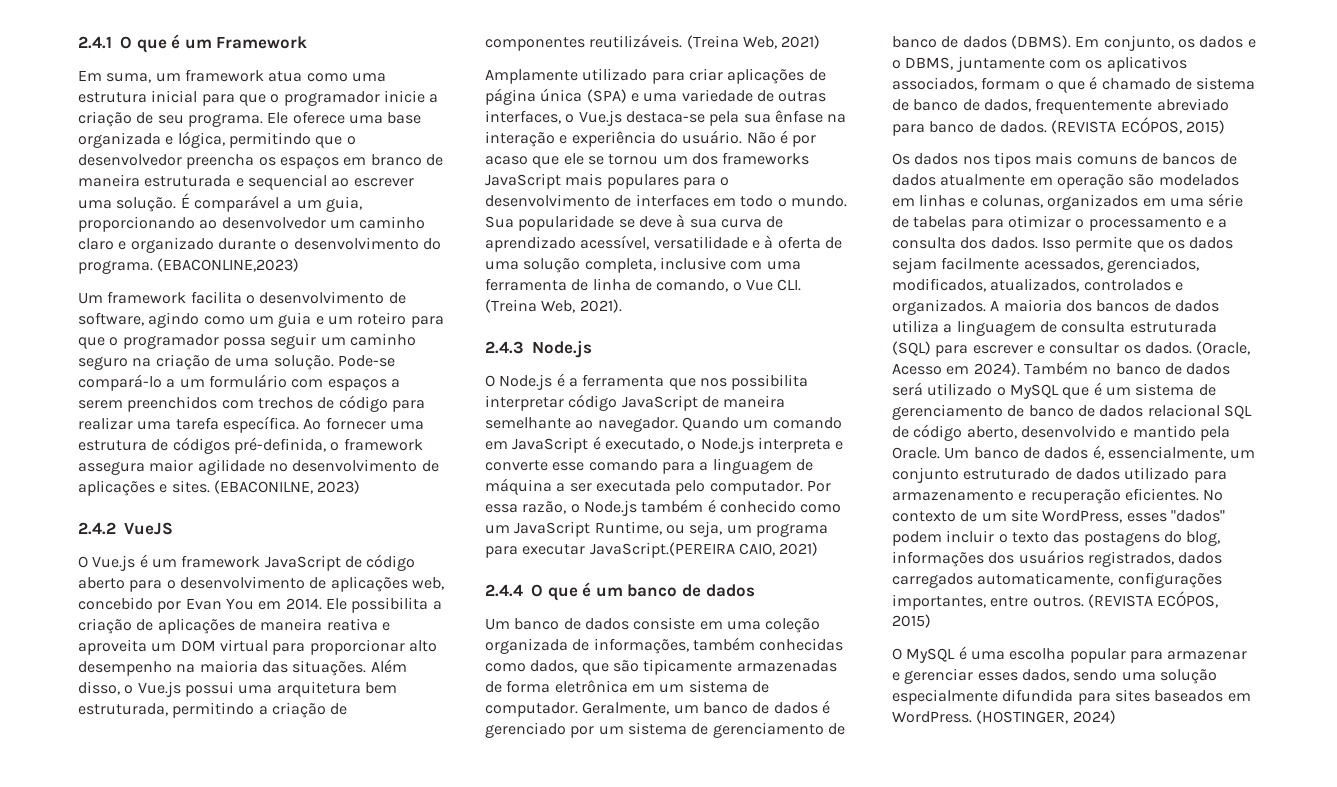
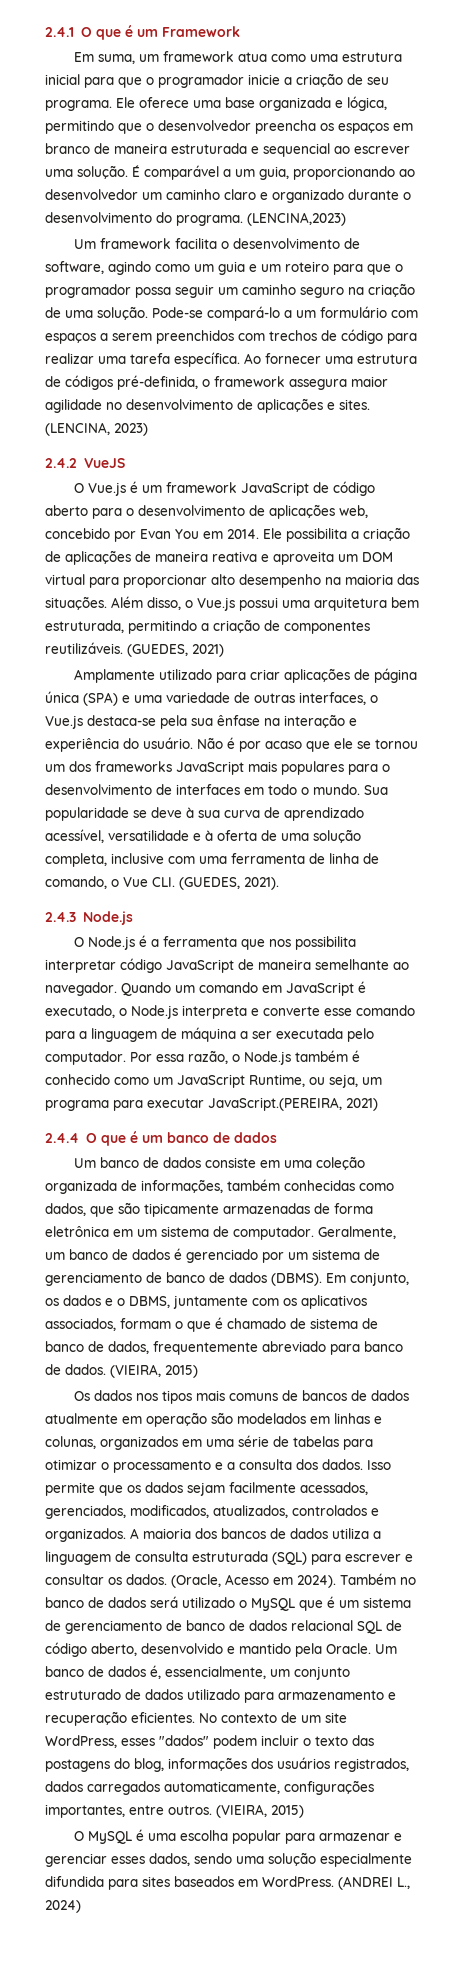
- (EBACONLINE,2023)
+ (LENCINA,2023)
- (EBACONILNE, 2023)
+ (LENCINA, 2023)
- (Treina Web, 2021)
+ (GUEDES, 2021)
- Sua popularidade se deve à sua curva de aprendizado acessível, versatilidade e à oferta de uma solução completa, inclusive com uma ferramenta de linha de comando, o Vue CLI. (Treina Web, 2021).
+ Sua popularidade se deve à sua curva de aprendizado acessível, versatilidade e à oferta de uma solução completa, inclusive com uma ferramenta de linha de comando, o Vue CLI. (GUEDES, 2021).
- Por essa razão, o Node.js também é conhecido como um JavaScript Runtime, ou seja, um programa para executar JavaScript.(PEREIRA CAIO, 2021)
+ Por essa razão, o Node.js também é conhecido como um JavaScript Runtime, ou seja, um programa para executar JavaScript.(PEREIRA, 2021)
- Em conjunto, os dados e o DBMS, juntamente com os aplicativos associados, formam o que é chamado de sistema de banco de dados, frequentemente abreviado para banco de dados. (REVISTA ECÓPOS, 2015)
+ Em conjunto, os dados e o DBMS, juntamente com os aplicativos associados, formam o que é chamado de sistema de banco de dados, frequentemente abreviado para banco de dados. (VIEIRA, 2015)
- No contexto de um site WordPress, esses "dados" podem incluir o texto das postagens do blog, informações dos usuários registrados, dados carregados automaticamente, configurações importantes, entre outros. (REVISTA ECÓPOS, 2015)
+ No contexto de um site WordPress, esses "dados" podem incluir o texto das postagens do blog, informações dos usuários registrados, dados carregados automaticamente, configurações importantes, entre outros. (VIEIRA, 2015)
- (HOSTINGER, 2024)
+ (ANDREI L., 2024)

